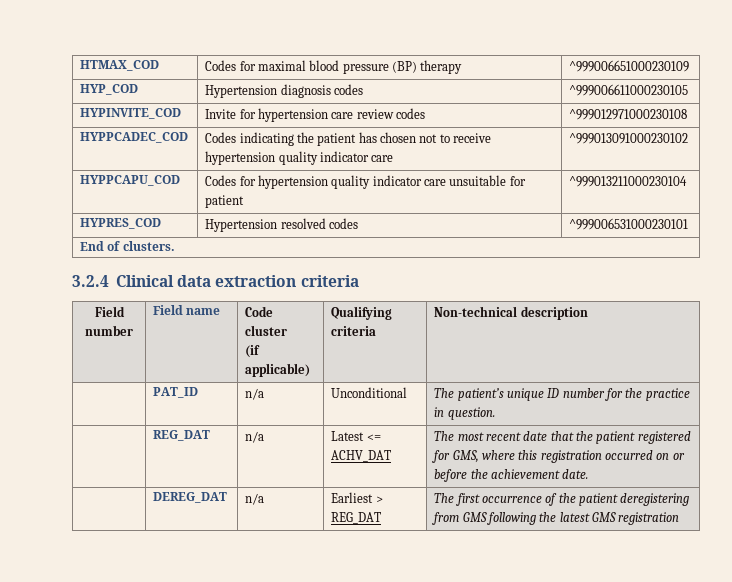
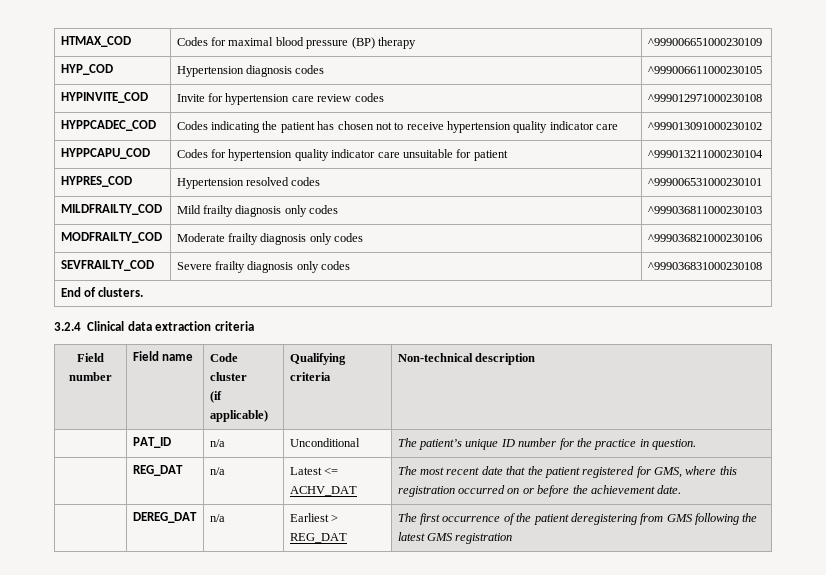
+ MILDFRAILTY_COD | Mild frailty diagnosis only codes | ^999036811000230103
+ MODFRAILTY_COD | Moderate frailty diagnosis only codes | ^999036821000230106
+ SEVFRAILTY_COD | Severe frailty diagnosis only codes | ^999036831000230108

